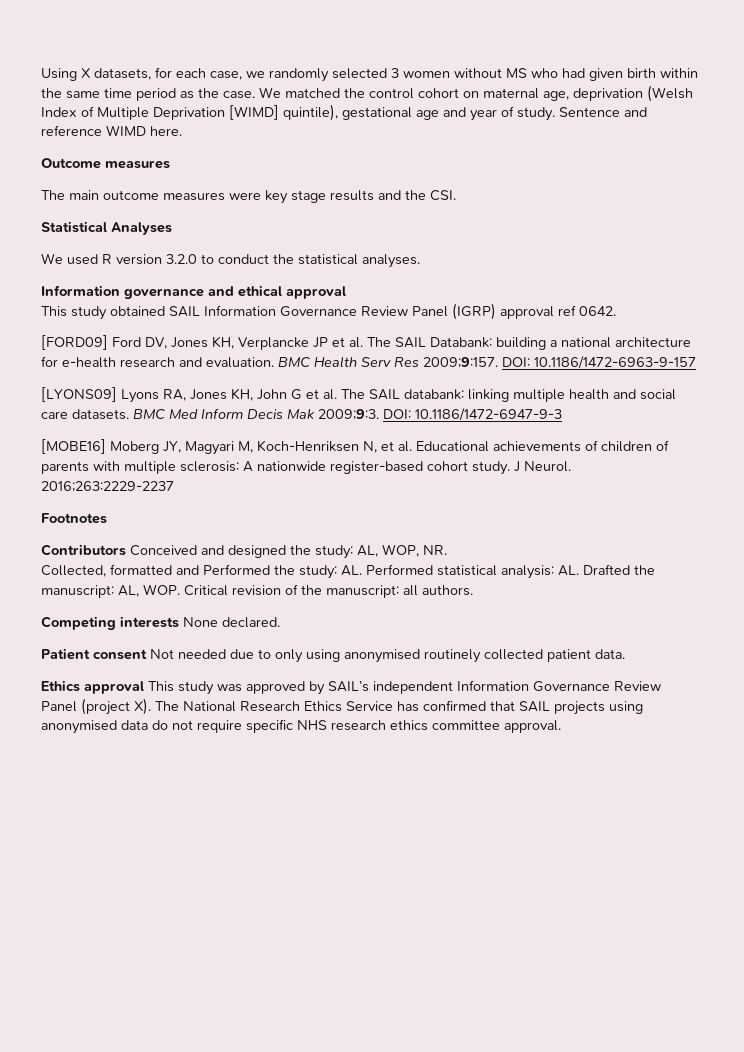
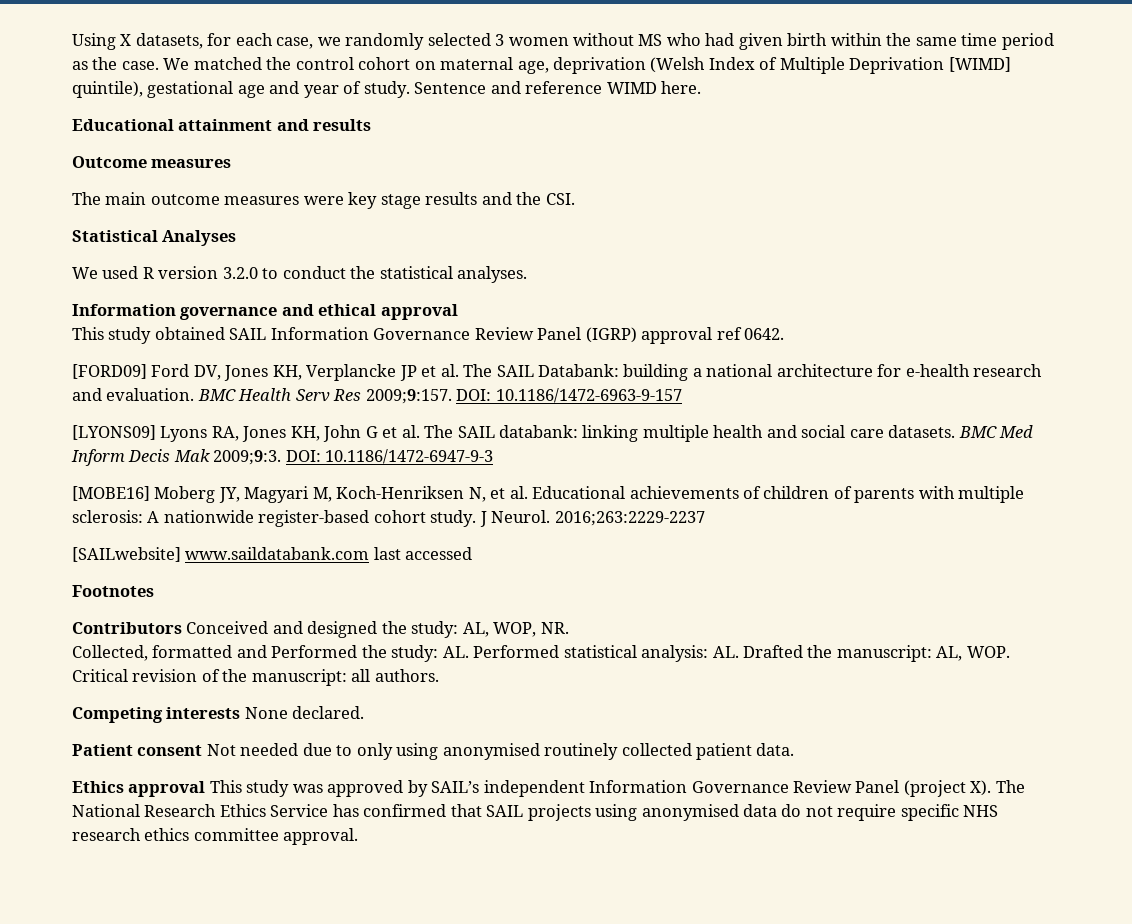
+ Educational attainment and results
+ [SAILwebsite] www.saildatabank.com last accessed

